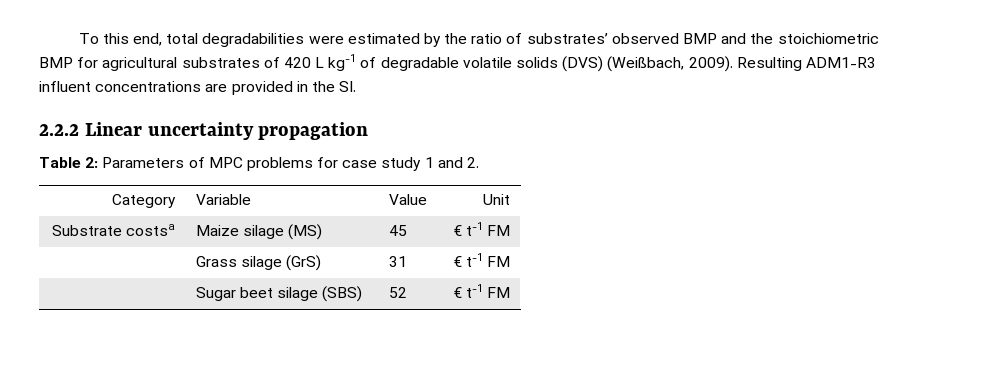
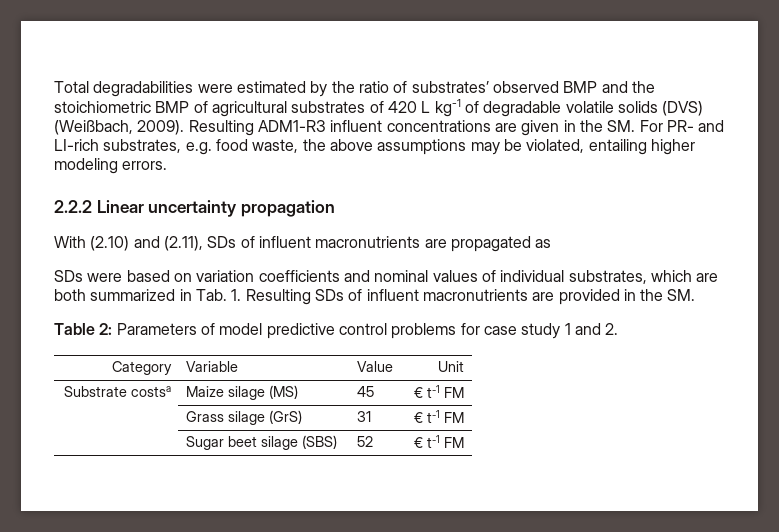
- To this end, total degradabilities were estimated by the ratio of substrates’ observed BMP and the stoichiometric BMP for agricultural substrates of 420 L kg-1 of degradable volatile solids (DVS) (Weißbach, 2009).
+ Total degradabilities were estimated by the ratio of substrates’ observed BMP and the stoichiometric BMP of agricultural substrates of 420 L kg-1 of degradable volatile solids (DVS) (Weißbach, 2009).
- Resulting ADM1-R3 influent concentrations are provided in the SI.
+ Resulting ADM1-R3 influent concentrations are given in the SM. For PR- and LI-rich substrates, e.g. food waste, the above assumptions may be violated, entailing higher modeling errors.
  2.2.2 Linear uncertainty propagation
+ With (2.10) and (2.11), SDs of influent macronutrients are propagated as
+ SDs were based on variation coefficients and nominal values of individual substrates, which are both summarized in Tab. 1. Resulting SDs of influent macronutrients are provided in the SM.
- Table 2: Parameters of MPC problems for case study 1 and 2.
+ Table 2: Parameters of model predictive control problems for case study 1 and 2.

